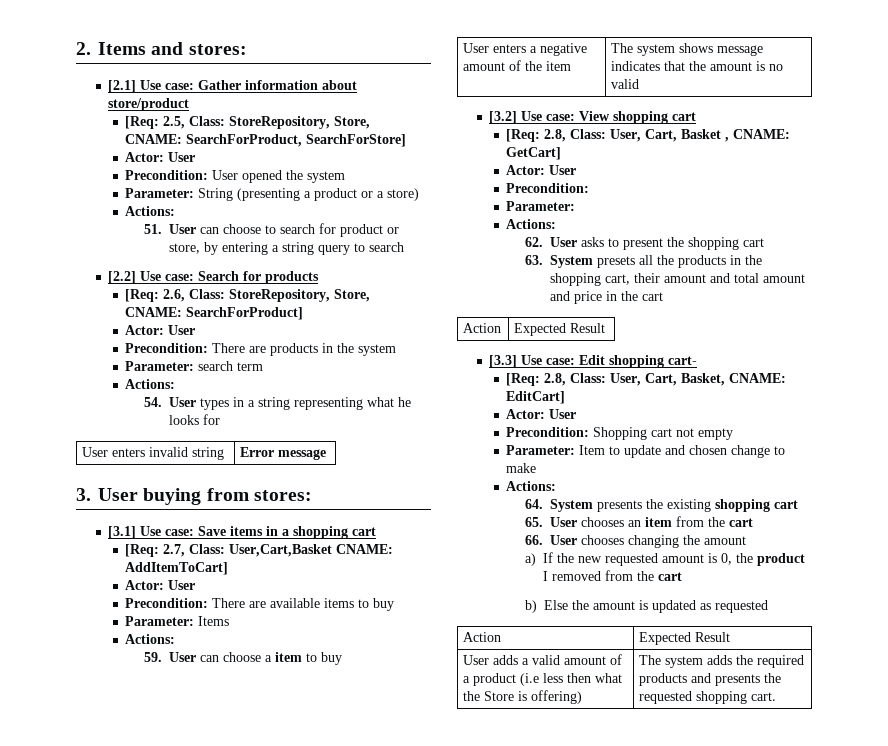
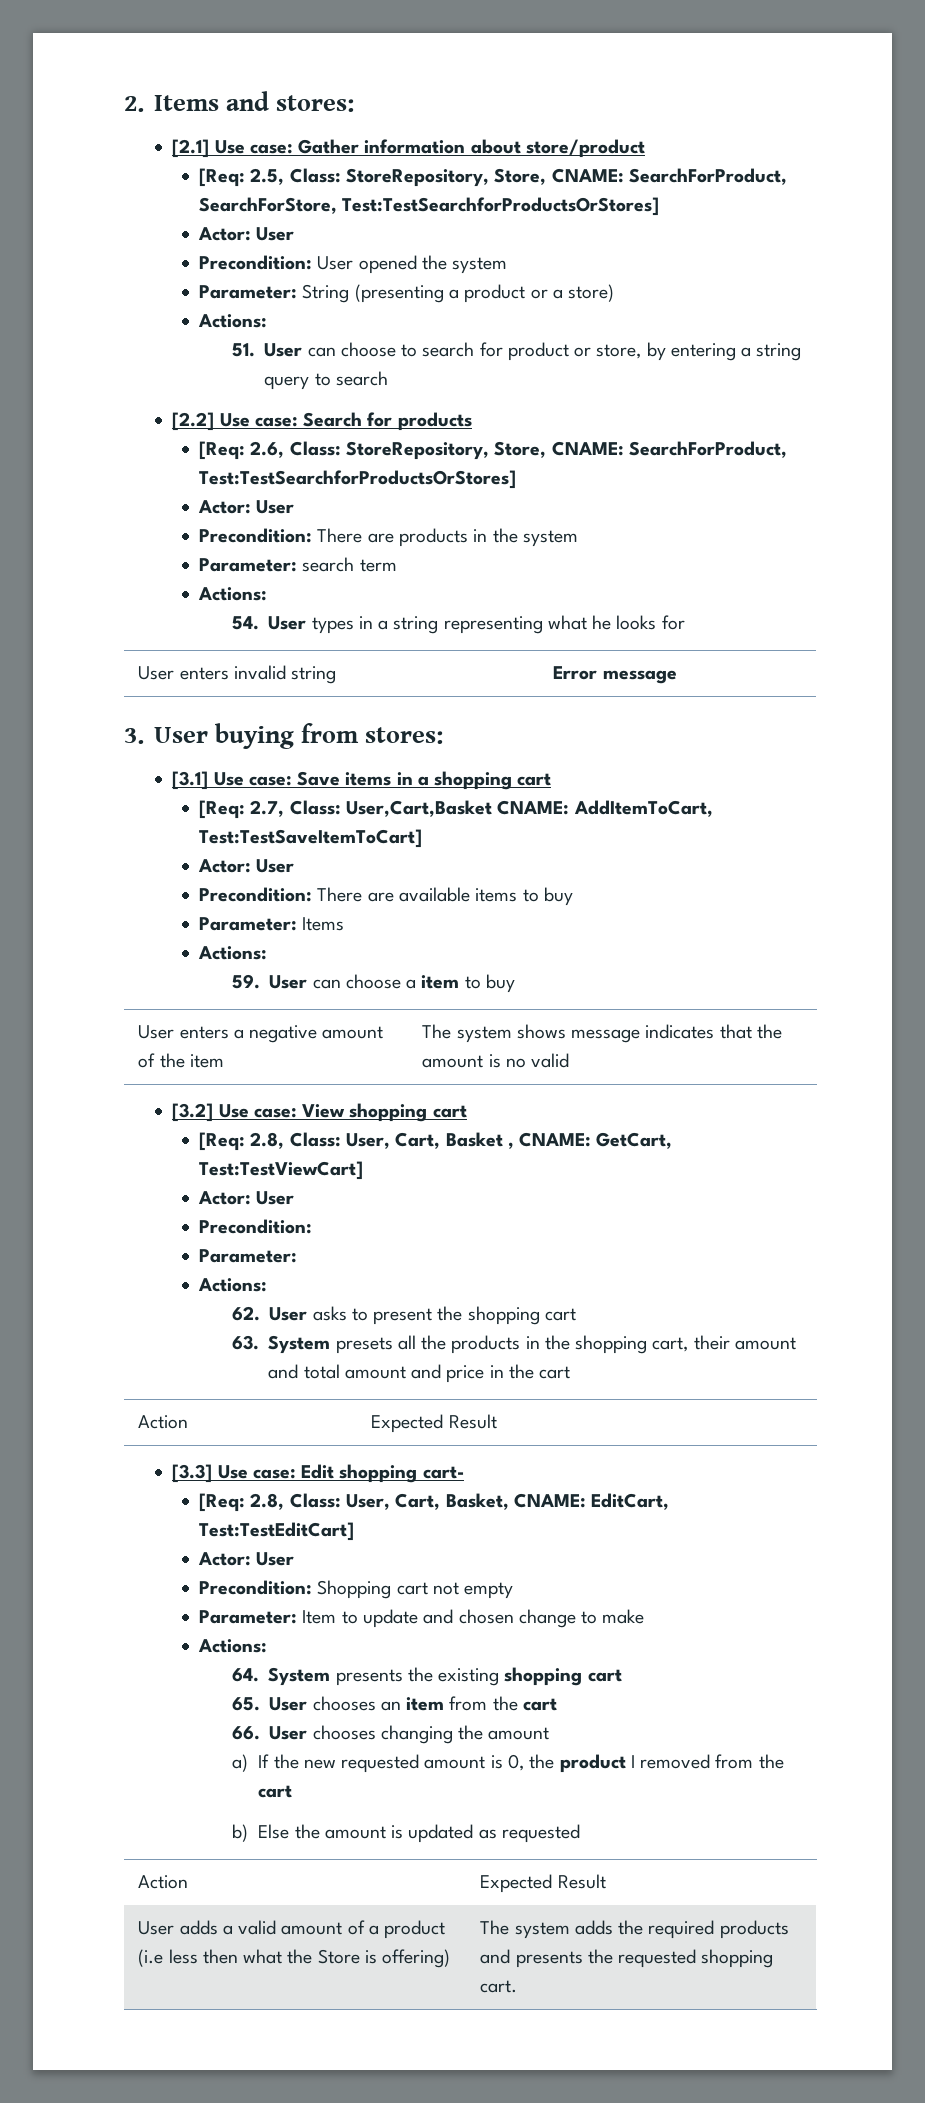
- [Req: 2.5, Class: StoreRepository, Store, CNAME: SearchForProduct, SearchForStore]
+ [Req: 2.5, Class: StoreRepository, Store, CNAME: SearchForProduct, SearchForStore, Test:TestSearchforProductsOrStores]
- [Req: 2.6, Class: StoreRepository, Store, CNAME: SearchForProduct]
+ [Req: 2.6, Class: StoreRepository, Store, CNAME: SearchForProduct, Test:TestSearchforProductsOrStores]
- [Req: 2.7, Class: User,Cart,Basket CNAME: AddItemToCart]
+ [Req: 2.7, Class: User,Cart,Basket CNAME: AddItemToCart, Test:TestSaveItemToCart]
- [Req: 2.8, Class: User, Cart, Basket , CNAME: GetCart]
+ [Req: 2.8, Class: User, Cart, Basket , CNAME: GetCart, Test:TestViewCart]
- [Req: 2.8, Class: User, Cart, Basket, CNAME: EditCart]
+ [Req: 2.8, Class: User, Cart, Basket, CNAME: EditCart, Test:TestEditCart]

